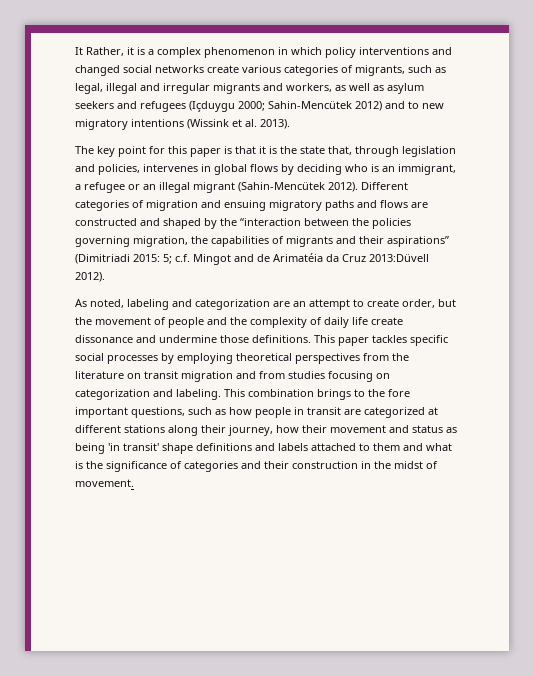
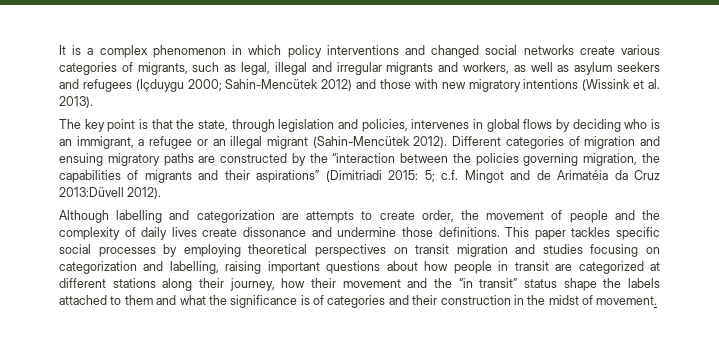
- It Rather, it is a complex phenomenon in which policy interventions and changed social networks create various categories of migrants, such as legal, illegal and irregular migrants and workers, as well as asylum seekers and refugees (Içduygu 2000; Sahin-Mencütek 2012) and to new migratory intentions (Wissink et al. 2013).
+ It is a complex phenomenon in which policy interventions and changed social networks create various categories of migrants, such as legal, illegal and irregular migrants and workers, as well as asylum seekers and refugees (Içduygu 2000; Sahin-Mencütek 2012) and those with new migratory intentions (Wissink et al. 2013).
- The key point for this paper is that it is the state that, through legislation and policies, intervenes in global flows by deciding who is an immigrant, a refugee or an illegal migrant (Sahin-Mencütek 2012).
+ The key point is that the state, through legislation and policies, intervenes in global flows by deciding who is an immigrant, a refugee or an illegal migrant (Sahin-Mencütek 2012).
- Different categories of migration and ensuing migratory paths and flows are constructed and shaped by the “interaction between the policies governing migration, the capabilities of migrants and their aspirations” (Dimitriadi 2015: 5; c.f. Mingot and de Arimatéia da Cruz 2013:Düvell 2012).
+ Different categories of migration and ensuing migratory paths are constructed by the “interaction between the policies governing migration, the capabilities of migrants and their aspirations” (Dimitriadi 2015: 5; c.f. Mingot and de Arimatéia da Cruz 2013:Düvell 2012).
- As noted, labeling and categorization are an attempt to create order, but the movement of people and the complexity of daily life create dissonance and undermine those definitions.
+ Although labelling and categorization are attempts to create order, the movement of people and the complexity of daily lives create dissonance and undermine those definitions.
- This paper tackles specific social processes by employing theoretical perspectives from the literature on transit migration and from studies focusing on categorization and labeling. This combination brings to the fore important questions, such as how people in transit are categorized at different stations along their journey, how their movement and status as being 'in transit' shape definitions and labels attached to them and what is the significance of categories and their construction in the midst of movement.
+ This paper tackles specific social processes by employing theoretical perspectives on transit migration and studies focusing on categorization and labelling, raising important questions about how people in transit are categorized at different stations along their journey, how their movement and the “in transit” status shape the labels attached to them and what the significance is of categories and their construction in the midst of movement.

